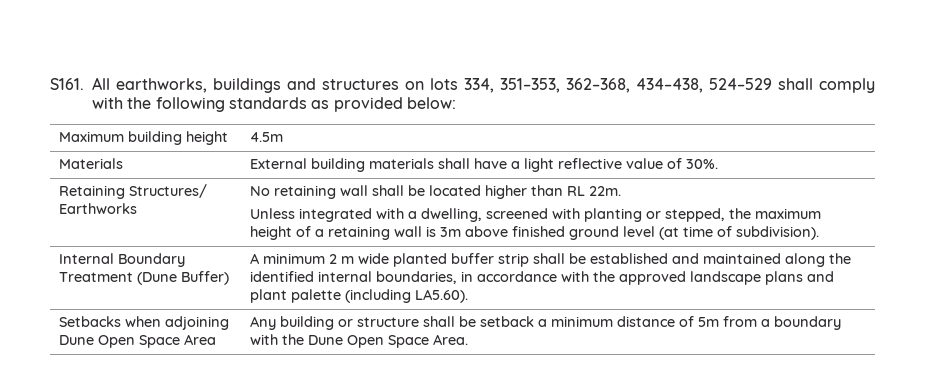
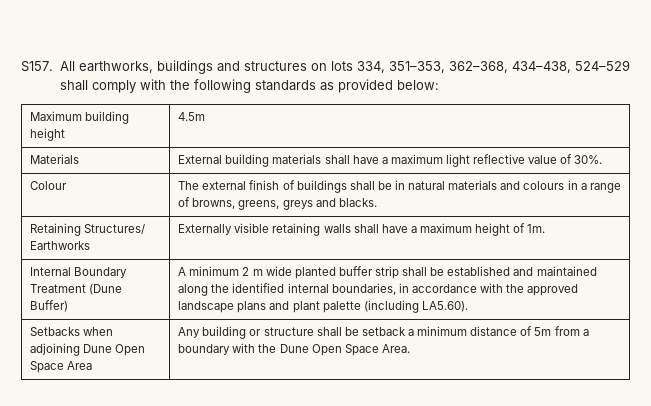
- S161.
+ S157.
- Materials | External building materials shall have a light reflective value of 30%.
+ Materials | External building materials shall have a maximum light reflective value of 30%.
- Retaining Structures/ Earthworks | No retaining wall shall be located higher than RL 22m.
- Unless integrated with a dwelling, screened with planting or stepped, the maximum height of a retaining wall is 3m above finished ground level (at time of subdivision).
+ Colour | The external finish of buildings shall be in natural materials and colours in a range of browns, greens, greys and blacks.
+ Retaining Structures/ Earthworks | Externally visible retaining walls shall have a maximum height of 1m.

